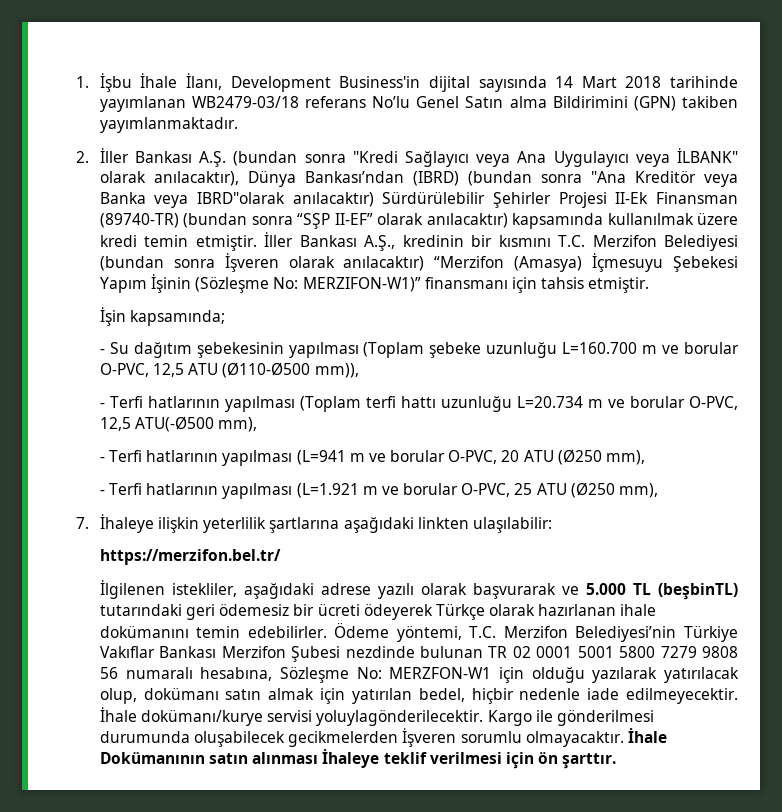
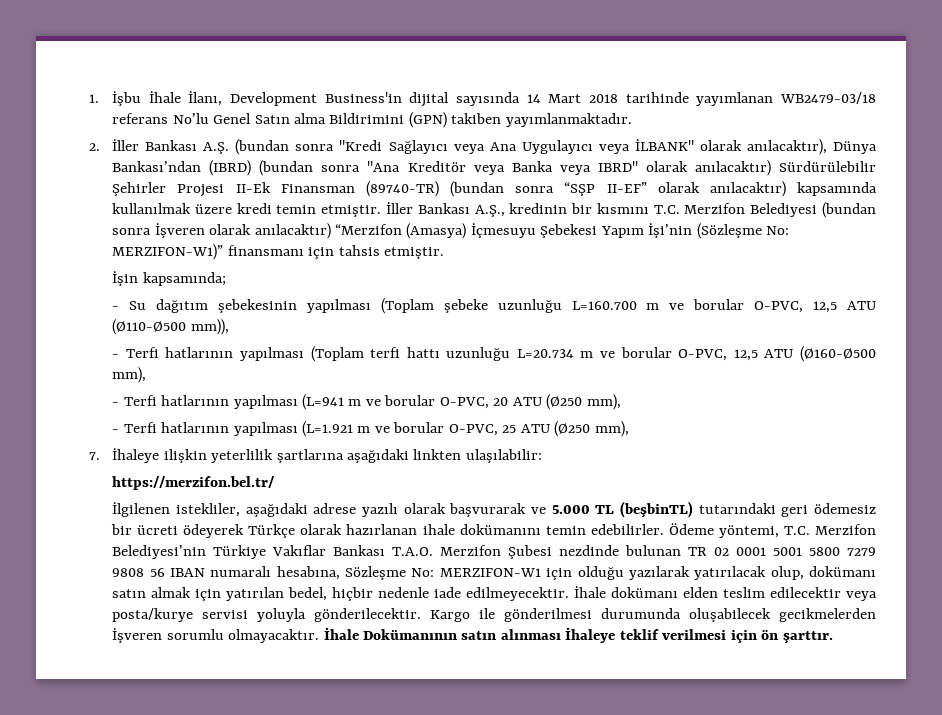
- 2. İller Bankası A.Ş. (bundan sonra "Kredi Sağlayıcı veya Ana Uygulayıcı veya İLBANK" olarak anılacaktır), Dünya Bankası’ndan (IBRD) (bundan sonra "Ana Kreditör veya Banka veya IBRD"olarak anılacaktır) Sürdürülebilir Şehirler Projesi II-Ek Finansman (89740-TR) (bundan sonra “SŞP II-EF” olarak anılacaktır) kapsamında kullanılmak üzere kredi temin etmiştir.
+ 2. İller Bankası A.Ş. (bundan sonra "Kredi Sağlayıcı veya Ana Uygulayıcı veya İLBANK" olarak anılacaktır), Dünya Bankası’ndan (IBRD) (bundan sonra "Ana Kreditör veya Banka veya IBRD" olarak anılacaktır) Sürdürülebilir Şehirler Projesi II-Ek Finansman (89740-TR) (bundan sonra “SŞP II-EF” olarak anılacaktır) kapsamında kullanılmak üzere kredi temin etmiştir.
- İller Bankası A.Ş., kredinin bir kısmını T.C. Merzifon Belediyesi (bundan sonra İşveren olarak anılacaktır) “Merzifon (Amasya) İçmesuyu Şebekesi Yapım İşinin (Sözleşme No: MERZIFON-W1)” finansmanı için tahsis etmiştir.
+ İller Bankası A.Ş., kredinin bir kısmını T.C. Merzifon Belediyesi (bundan sonra İşveren olarak anılacaktır) “Merzifon (Amasya) İçmesuyu Şebekesi Yapım İşi’nin (Sözleşme No: MERZIFON-W1)” finansmanı için tahsis etmiştir.
- - Terfi hatlarının yapılması (Toplam terfi hattı uzunluğu L=20.734 m ve borular O-PVC, 12,5 ATU(-Ø500 mm),
+ - Terfi hatlarının yapılması (Toplam terfi hattı uzunluğu L=20.734 m ve borular O-PVC, 12,5 ATU (Ø160-Ø500 mm),
- Ödeme yöntemi, T.C. Merzifon Belediyesi’nin Türkiye Vakıflar Bankası Merzifon Şubesi nezdinde bulunan TR 02 0001 5001 5800 7279 9808 56 numaralı hesabına, Sözleşme No: MERZFON-W1 için olduğu yazılarak yatırılacak olup, dokümanı satın almak için yatırılan bedel, hiçbir nedenle iade edilmeyecektir.
+ Ödeme yöntemi, T.C. Merzifon Belediyesi’nin Türkiye Vakıflar Bankası T.A.O. Merzifon Şubesi nezdinde bulunan TR 02 0001 5001 5800 7279 9808 56 IBAN numaralı hesabına, Sözleşme No: MERZIFON-W1 için olduğu yazılarak yatırılacak olup, dokümanı satın almak için yatırılan bedel, hiçbir nedenle iade edilmeyecektir.
- İhale dokümanı/kurye servisi yoluylagönderilecektir.
+ İhale dokümanı elden teslim edilecektir veya posta/kurye servisi yoluyla gönderilecektir.

